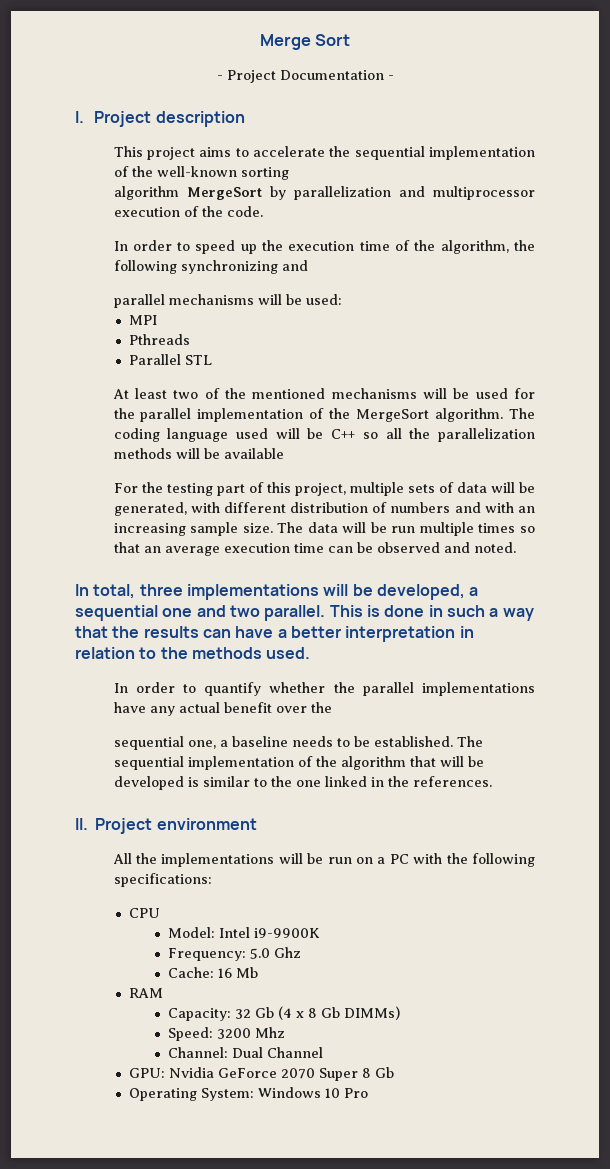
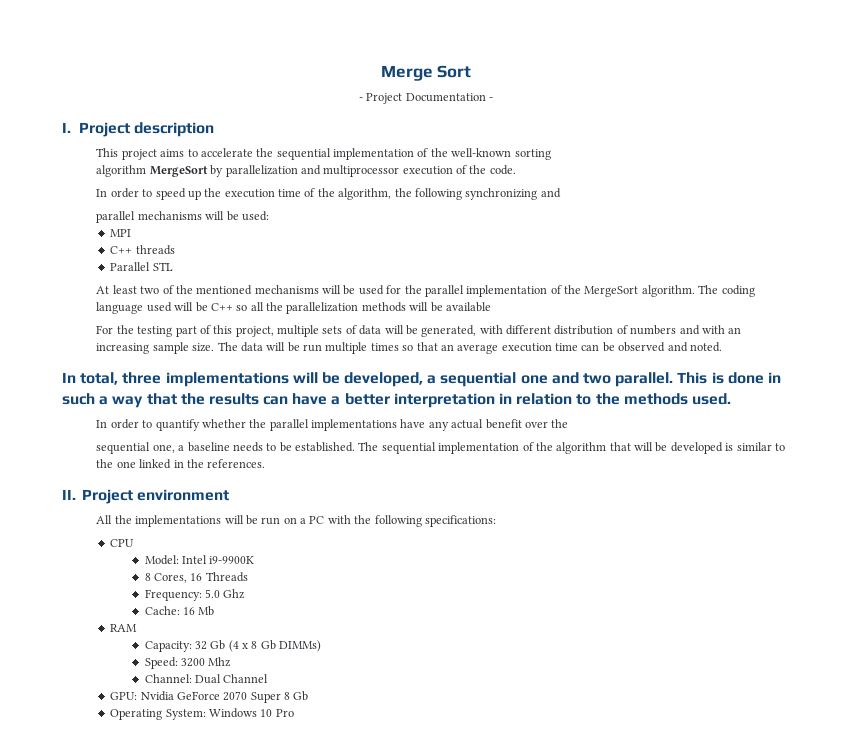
- Pthreads
+ C++ threads
+ 8 Cores, 16 Threads

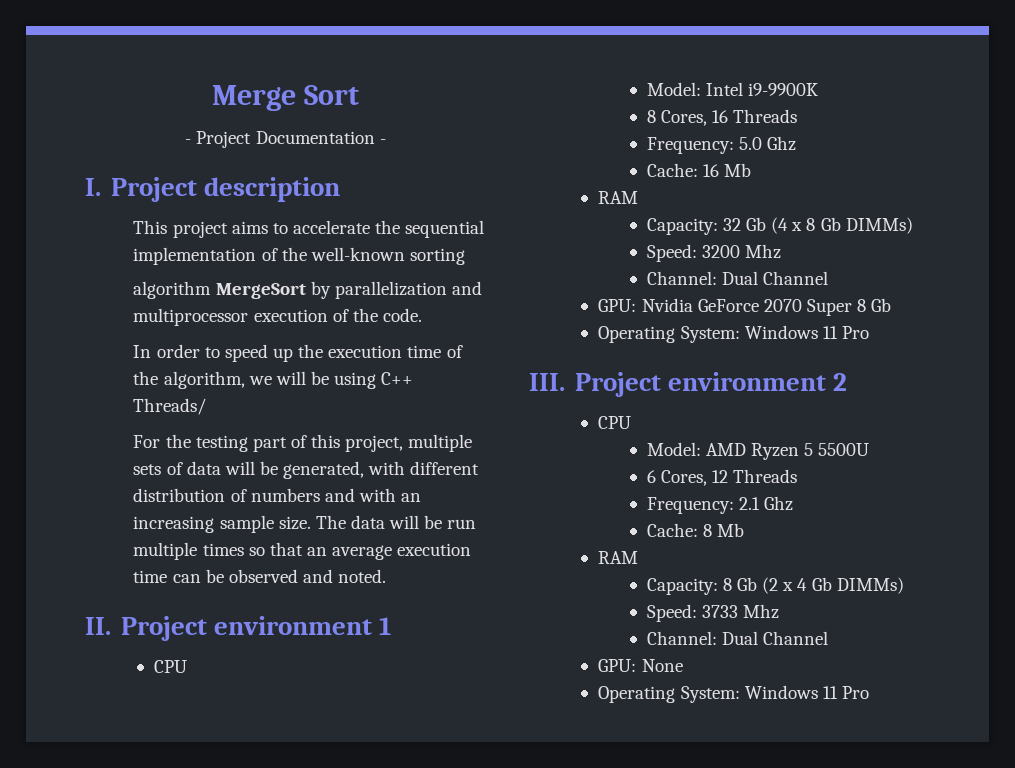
- In order to speed up the execution time of the algorithm, the following synchronizing and
- parallel mechanisms will be used:
- MPI
- C++ threads
- Parallel STL
- At least two of the mentioned mechanisms will be used for the parallel implementation of the MergeSort algorithm. The coding language used will be C++ so all the parallelization methods will be available
+ In order to speed up the execution time of the algorithm, we will be using C++ Threads/
- In total, three implementations will be developed, a sequential one and two parallel. This is done in such a way that the results can have a better interpretation in relation to the methods used.
- In order to quantify whether the parallel implementations have any actual benefit over the
- sequential one, a baseline needs to be established. The sequential implementation of the algorithm that will be developed is similar to the one linked in the references.
- II. Project environment
- All the implementations will be run on a PC with the following specifications:
+ II. Project environment 1
  GPU: Nvidia GeForce 2070 Super 8 Gb
- Operating System: Windows 10 Pro
+ Operating System: Windows 11 Pro
+ III. Project environment 2
+ CPU
+ Model: AMD Ryzen 5 5500U
+ 6 Cores, 12 Threads
+ Frequency: 2.1 Ghz
+ Cache: 8 Mb
+ RAM
+ Capacity: 8 Gb (2 x 4 Gb DIMMs)
+ Speed: 3733 Mhz
+ Channel: Dual Channel
+ GPU: None
+ Operating System: Windows 11 Pro

